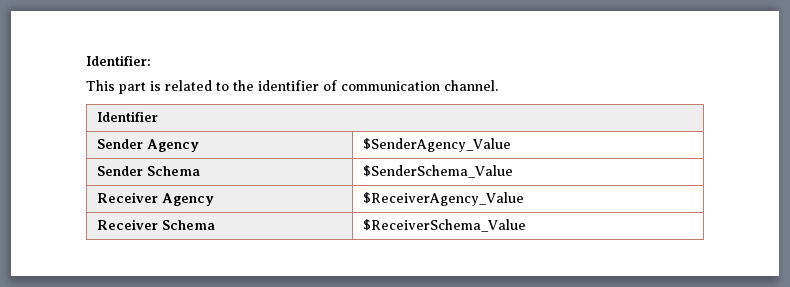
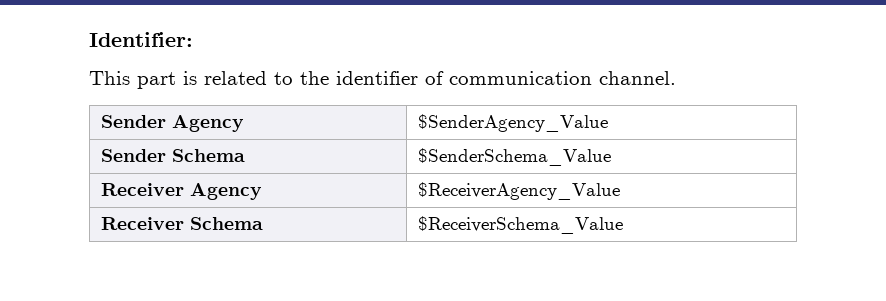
- Identifier

